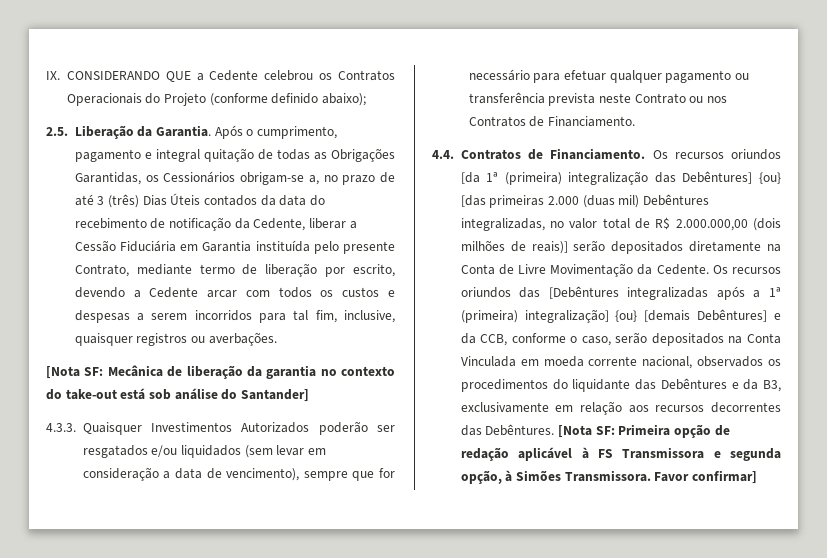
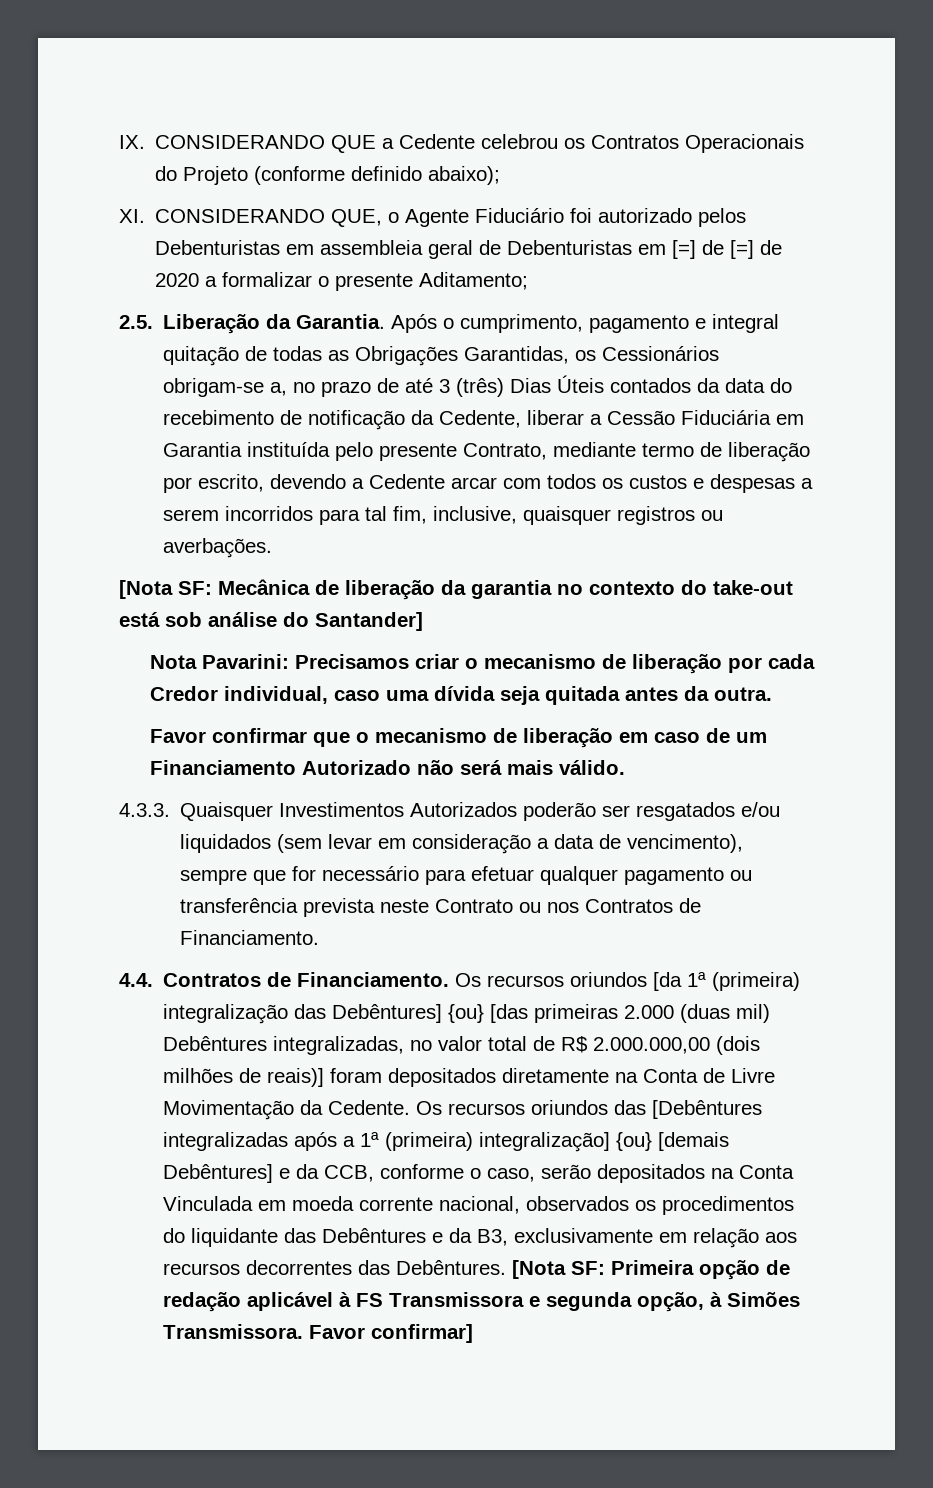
+ XI. CONSIDERANDO QUE, o Agente Fiduciário foi autorizado pelos Debenturistas em assembleia geral de Debenturistas em [=] de [=] de 2020 a formalizar o presente Aditamento;
+ Nota Pavarini: Precisamos criar o mecanismo de liberação por cada Credor individual, caso uma dívida seja quitada antes da outra.
+ Favor confirmar que o mecanismo de liberação em caso de um Financiamento Autorizado não será mais válido.
- Os recursos oriundos [da 1ª (primeira) integralização das Debêntures] {ou} [das primeiras 2.000 (duas mil) Debêntures integralizadas, no valor total de R$ 2.000.000,00 (dois milhões de reais)] serão depositados diretamente na Conta de Livre Movimentação da Cedente.
+ Os recursos oriundos [da 1ª (primeira) integralização das Debêntures] {ou} [das primeiras 2.000 (duas mil) Debêntures integralizadas, no valor total de R$ 2.000.000,00 (dois milhões de reais)] foram depositados diretamente na Conta de Livre Movimentação da Cedente.

